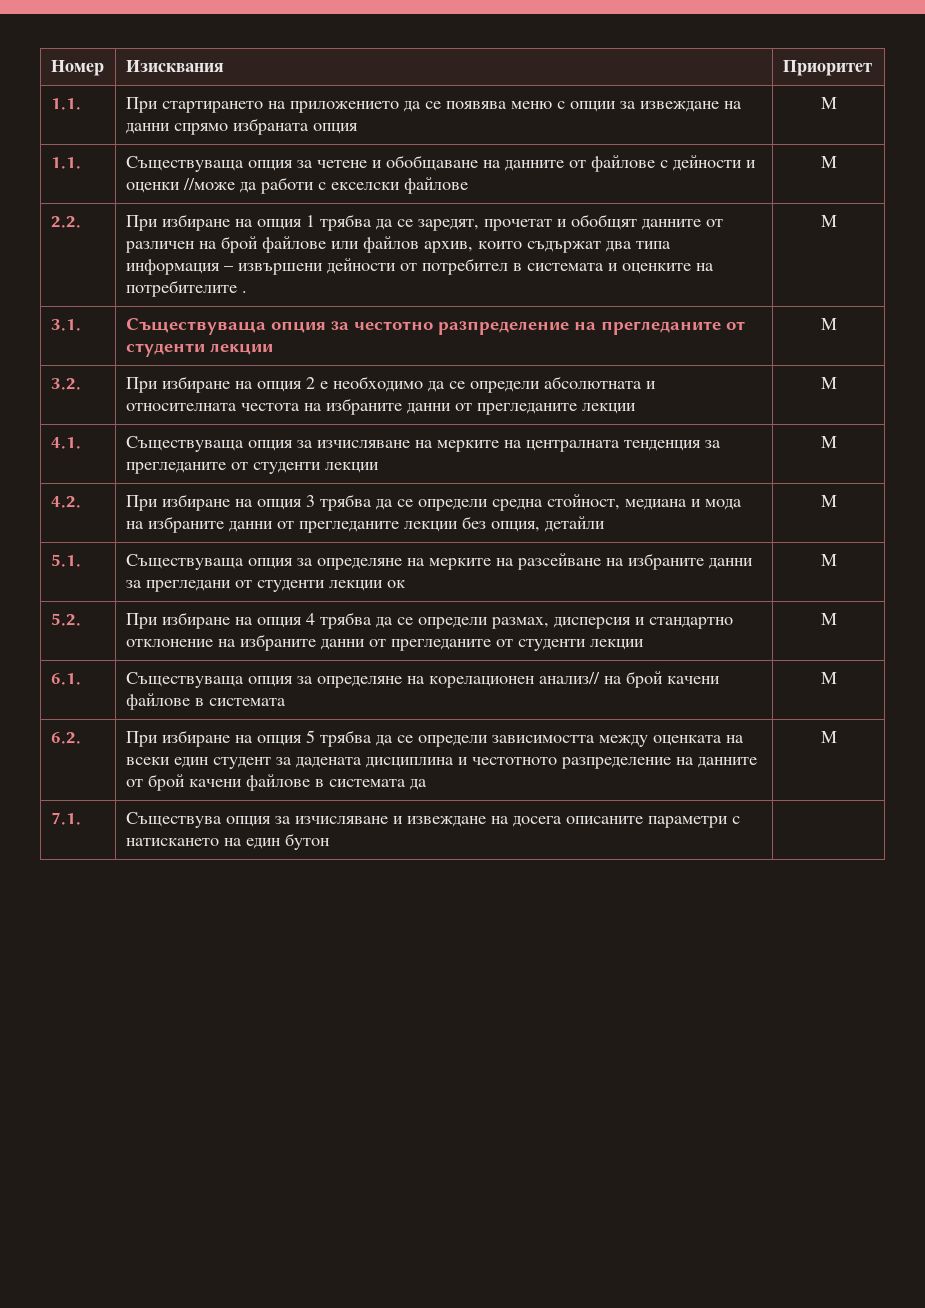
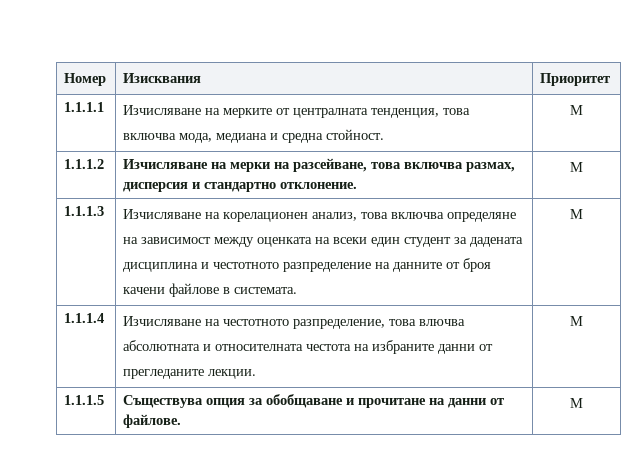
- 1.1. | При стартирането на приложението да се появява меню с опции за извеждане на данни спрямо избраната опция | M
- 1.1. | Съществуваща опция за четене и обобщаване на данните от файлове с дейности и оценки //може да работи с екселски файлове | M
- 2.2. | При избиране на опция 1 трябва да се заредят, прочетат и обобщят данните от различен на брой файлове или файлов архив, които съдържат два типа информация – извършени дейности от потребител в системата и оценките на потребителите . | M
- 3.1. | Съществуваща опция за честотно разпределение на прегледаните от студенти лекции | M
- 3.2. | При избиране на опция 2 е необходимо да се определи абсолютната и относителната честота на избраните данни от прегледаните лекции | M
- 4.1. | Съществуваща опция за изчисляване на мерките на централната тенденция за прегледаните от студенти лекции | M
- 4.2. | При избиране на опция 3 трябва да се определи средна стойност, медиана и мода на избраните данни от прегледаните лекции без опция, детайли | M
- 5.1. | Съществуваща опция за определяне на мерките на разсейване на избраните данни за прегледани от студенти лекции ок | M
- 5.2. | При избиране на опция 4 трябва да се определи размах, дисперсия и стандартно отклонение на избраните данни от прегледаните от студенти лекции | M
- 6.1. | Съществуваща опция за определяне на корелационен анализ// на брой качени файлове в системата | M
- 6.2. | При избиране на опция 5 трябва да се определи зависимостта между оценката на всеки един студент за дадената дисциплина и честотното разпределение на данните от брой качени файлове в системата да | M
- 7.1. | Съществува опция за изчисляване и извеждане на досега описаните параметри с натискането на един бутон |
+ 1.1.1.1 | Изчисляване на мерките от централната тенденция, това включва мода, медиана и средна стойност. | M
+ 1.1.1.2 | Изчисляване на мерки на разсейване, това включва размах, дисперсия и стандартно отклонение. | M
+ 1.1.1.3 | Изчисляване на корелационен анализ, това включва определяне на зависимост между оценката на всеки един студент за дадената дисциплина и честотното разпределение на данните от броя качени файлове в системата. | M
+ 1.1.1.4 | Изчисляване на честотното разпределение, това влючва абсолютната и относителната честота на избраните данни от прегледаните лекции. | M
+ 1.1.1.5 | Съществува опция за обобщаване и прочитане на данни от файлове. | M

